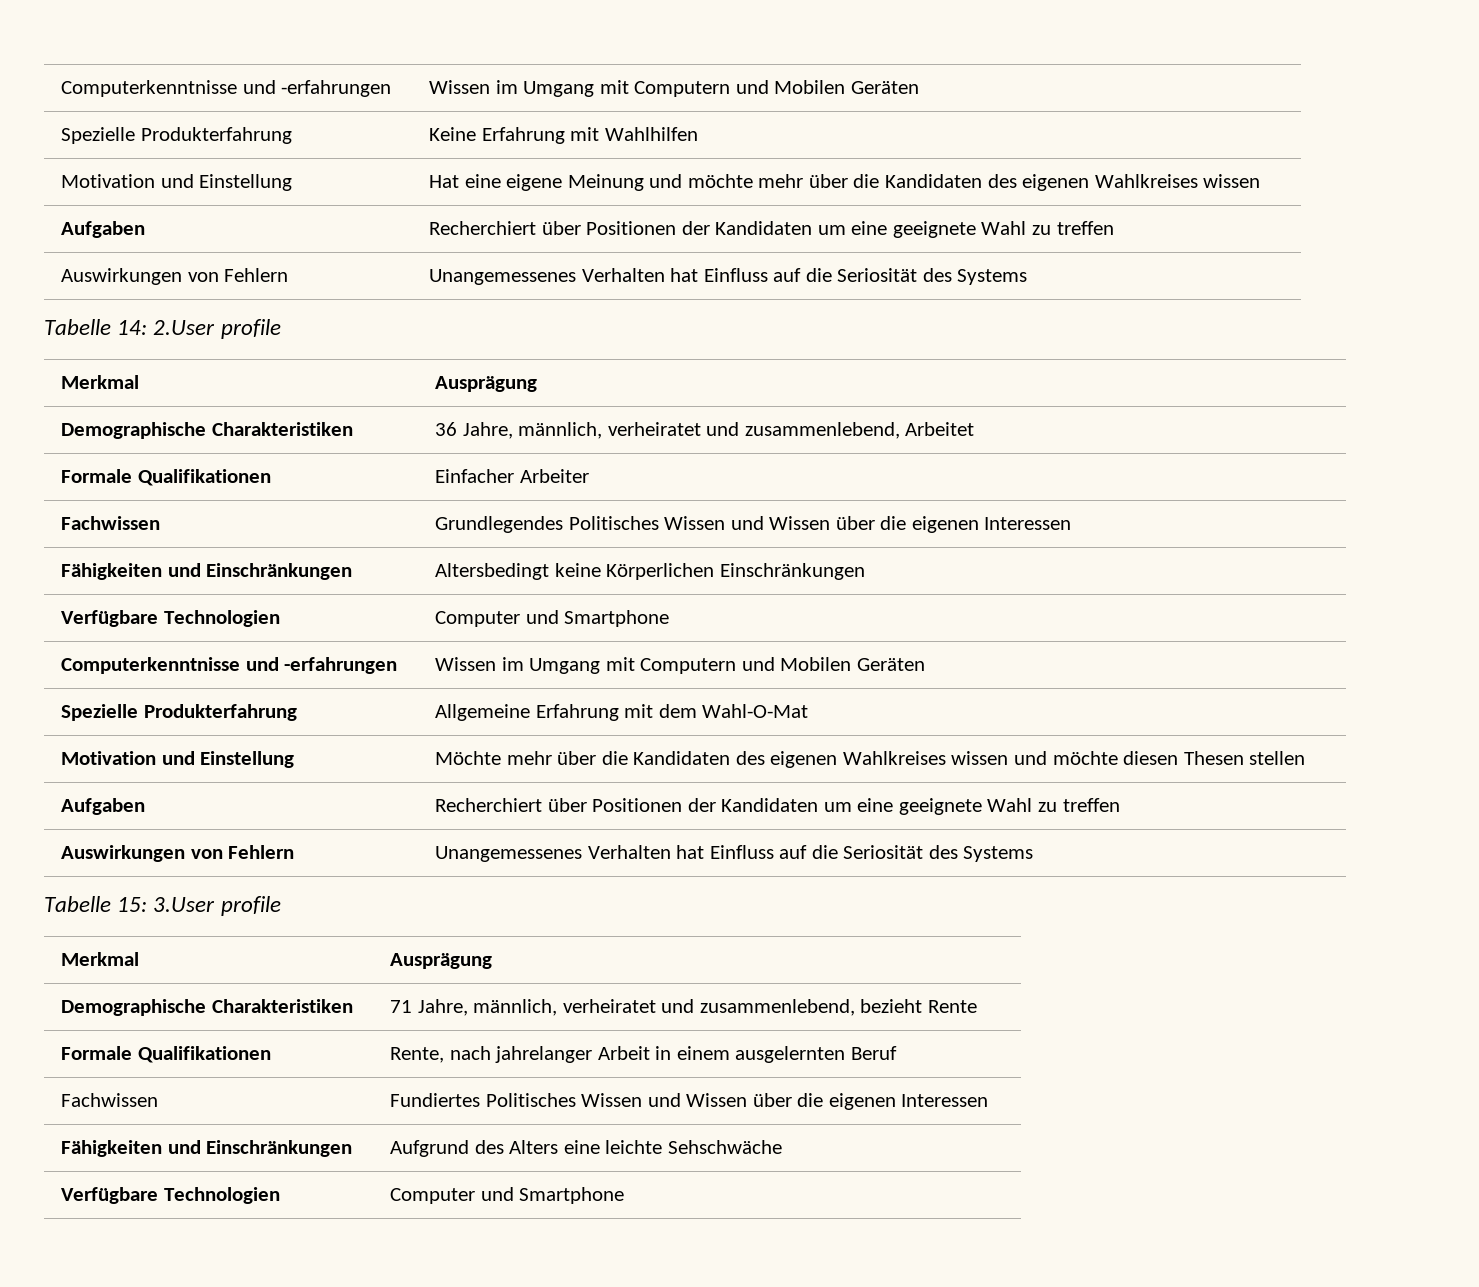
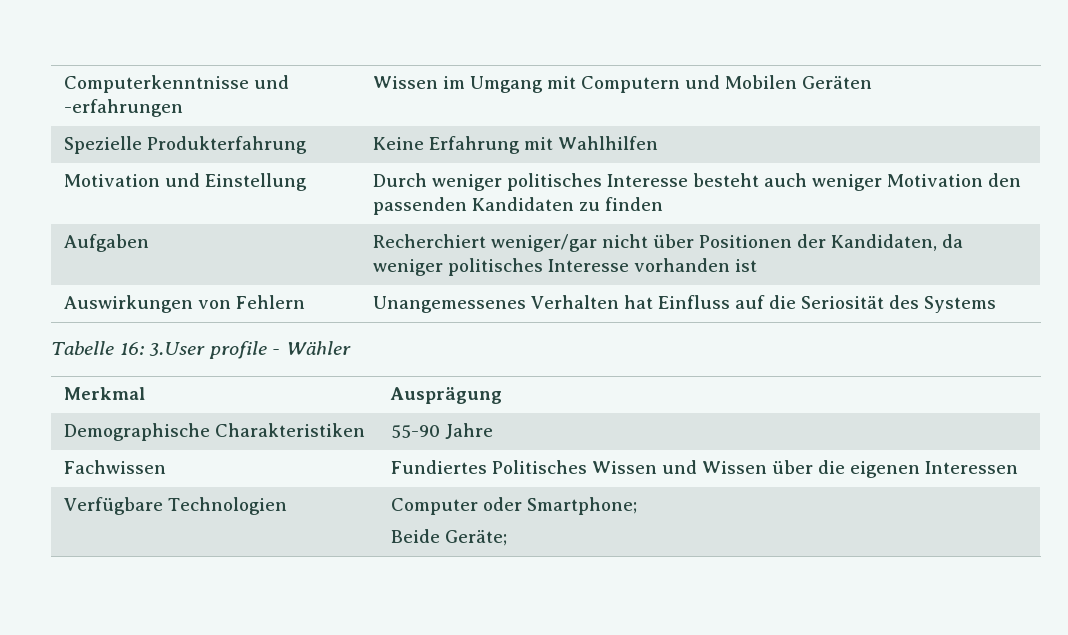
- Motivation und Einstellung | Hat eine eigene Meinung und möchte mehr über die Kandidaten des eigenen Wahlkreises wissen
- Aufgaben | Recherchiert über Positionen der Kandidaten um eine geeignete Wahl zu treffen
+ Motivation und Einstellung | Durch weniger politisches Interesse besteht auch weniger Motivation den passenden Kandidaten zu finden
+ Aufgaben | Recherchiert weniger/gar nicht über Positionen der Kandidaten, da weniger politisches Interesse vorhanden ist
- Tabelle 14: 2.User profile
+ Tabelle 16: 3.User profile - Wähler
  Merkmal | Ausprägung
- Demographische Charakteristiken | 36 Jahre, männlich, verheiratet und zusammenlebend, Arbeitet
- Formale Qualifikationen | Einfacher Arbeiter
- Fachwissen | Grundlegendes Politisches Wissen und Wissen über die eigenen Interessen
- Fähigkeiten und Einschränkungen | Altersbedingt keine Körperlichen Einschränkungen
- Verfügbare Technologien | Computer und Smartphone
- Computerkenntnisse und -erfahrungen | Wissen im Umgang mit Computern und Mobilen Geräten
- Spezielle Produkterfahrung | Allgemeine Erfahrung mit dem Wahl-O-Mat
- Motivation und Einstellung | Möchte mehr über die Kandidaten des eigenen Wahlkreises wissen und möchte diesen Thesen stellen
- Aufgaben | Recherchiert über Positionen der Kandidaten um eine geeignete Wahl zu treffen
- Auswirkungen von Fehlern | Unangemessenes Verhalten hat Einfluss auf die Seriosität des Systems
- Tabelle 15: 3.User profile
- Merkmal | Ausprägung
- Demographische Charakteristiken | 71 Jahre, männlich, verheiratet und zusammenlebend, bezieht Rente
- Formale Qualifikationen | Rente, nach jahrelanger Arbeit in einem ausgelernten Beruf
+ Demographische Charakteristiken | 55-90 Jahre
- Fähigkeiten und Einschränkungen | Aufgrund des Alters eine leichte Sehschwäche
- Verfügbare Technologien | Computer und Smartphone
+ Verfügbare Technologien | Computer oder Smartphone;
+ Beide Geräte;

